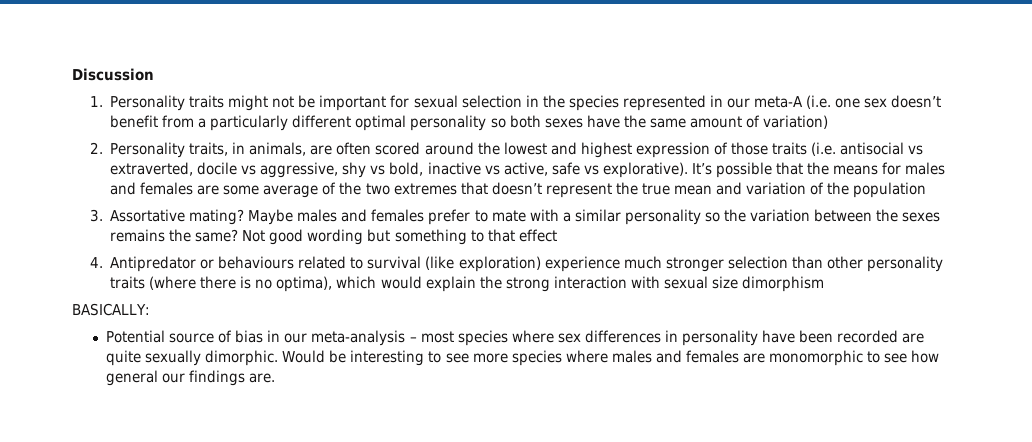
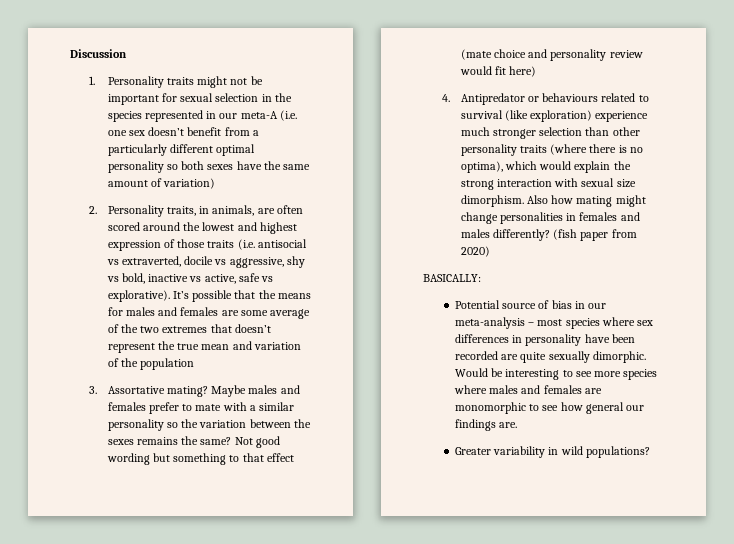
- Not good wording but something to that effect
+ Not good wording but something to that effect (mate choice and personality review would fit here)
- 4. Antipredator or behaviours related to survival (like exploration) experience much stronger selection than other personality traits (where there is no optima), which would explain the strong interaction with sexual size dimorphism
+ 4. Antipredator or behaviours related to survival (like exploration) experience much stronger selection than other personality traits (where there is no optima), which would explain the strong interaction with sexual size dimorphism. Also how mating might change personalities in females and males differently? (fish paper from 2020)
+ Greater variability in wild populations?

